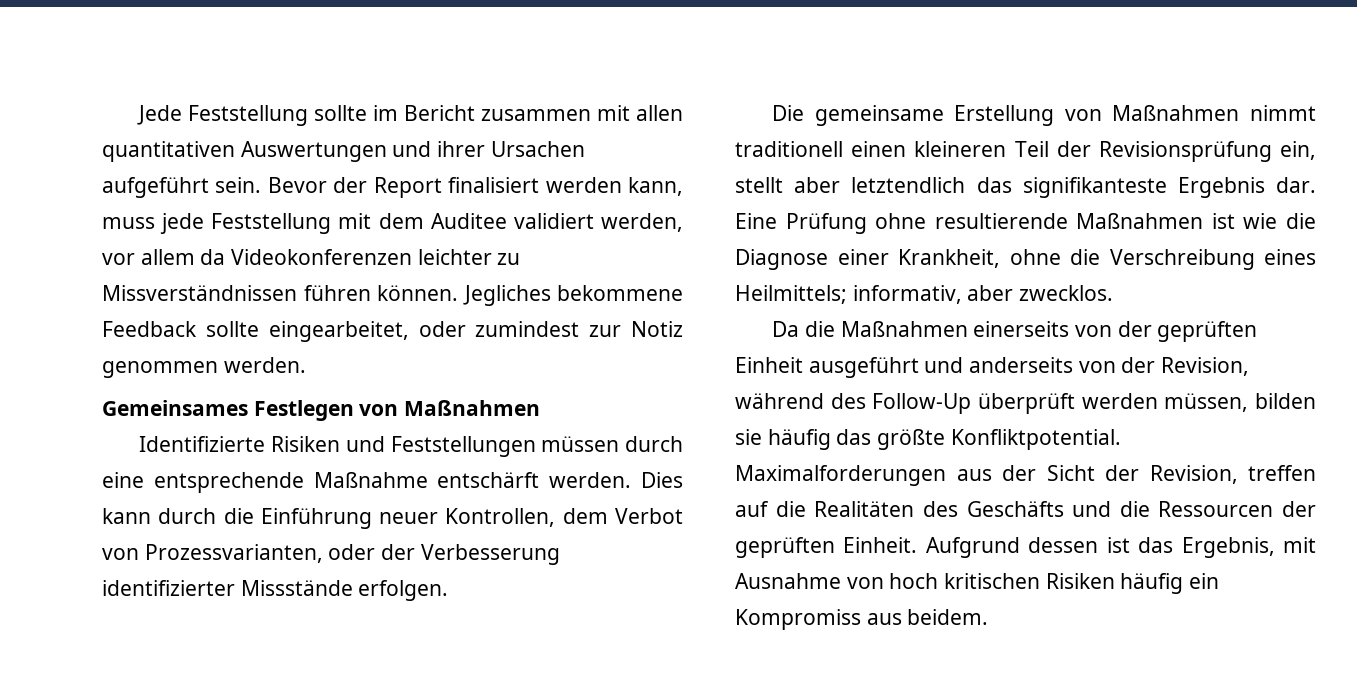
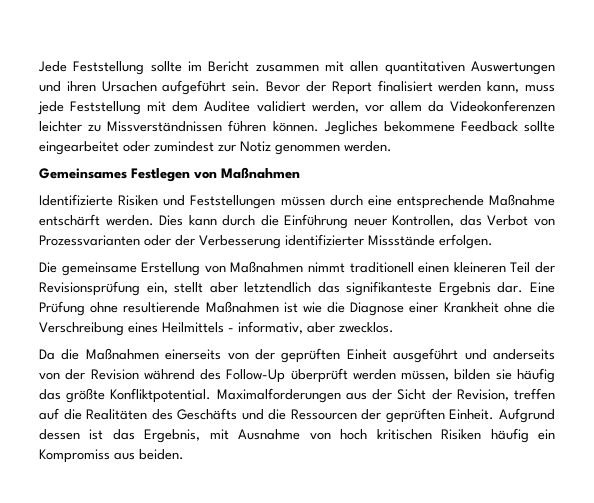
- Jede Feststellung sollte im Bericht zusammen mit allen quantitativen Auswertungen und ihrer Ursachen aufgeführt sein.
+ Jede Feststellung sollte im Bericht zusammen mit allen quantitativen Auswertungen und ihren Ursachen aufgeführt sein.
- Jegliches bekommene Feedback sollte eingearbeitet, oder zumindest zur Notiz genommen werden.
+ Jegliches bekommene Feedback sollte eingearbeitet oder zumindest zur Notiz genommen werden.
- Dies kann durch die Einführung neuer Kontrollen, dem Verbot von Prozessvarianten, oder der Verbesserung identifizierter Missstände erfolgen.
+ Dies kann durch die Einführung neuer Kontrollen, das Verbot von Prozessvarianten oder der Verbesserung identifizierter Missstände erfolgen.
- Eine Prüfung ohne resultierende Maßnahmen ist wie die Diagnose einer Krankheit, ohne die Verschreibung eines Heilmittels; informativ, aber zwecklos.
+ Eine Prüfung ohne resultierende Maßnahmen ist wie die Diagnose einer Krankheit ohne die Verschreibung eines Heilmittels - informativ, aber zwecklos.
- Da die Maßnahmen einerseits von der geprüften Einheit ausgeführt und anderseits von der Revision, während des Follow-Up überprüft werden müssen, bilden sie häufig das größte Konfliktpotential.
+ Da die Maßnahmen einerseits von der geprüften Einheit ausgeführt und anderseits von der Revision während des Follow-Up überprüft werden müssen, bilden sie häufig das größte Konfliktpotential.
- Aufgrund dessen ist das Ergebnis, mit Ausnahme von hoch kritischen Risiken häufig ein Kompromiss aus beidem.
+ Aufgrund dessen ist das Ergebnis, mit Ausnahme von hoch kritischen Risiken häufig ein Kompromiss aus beiden.

